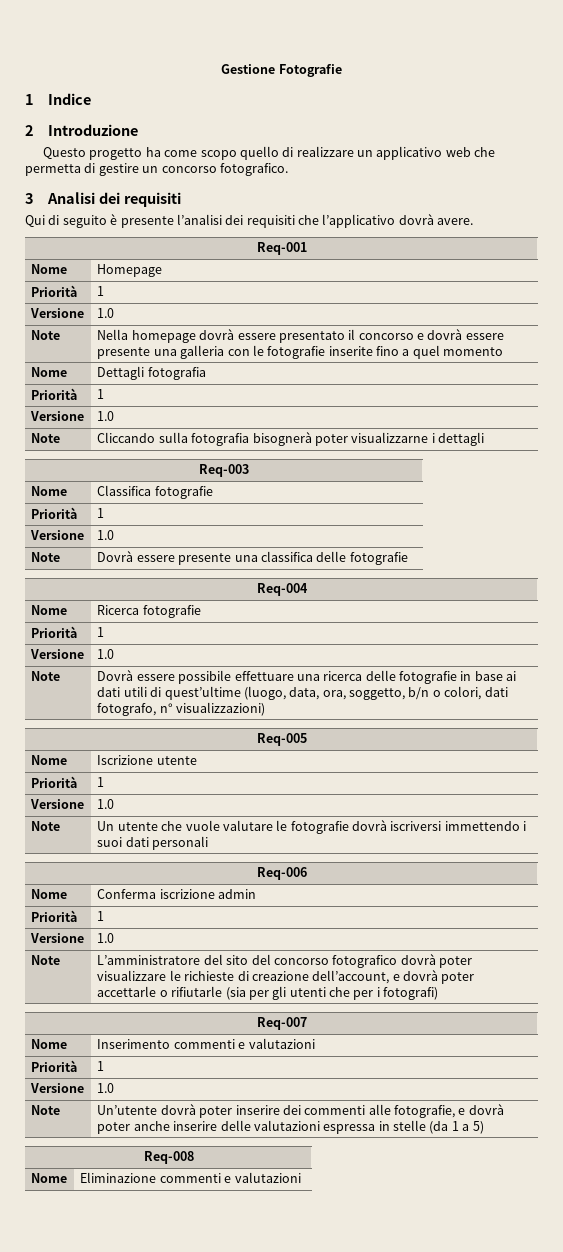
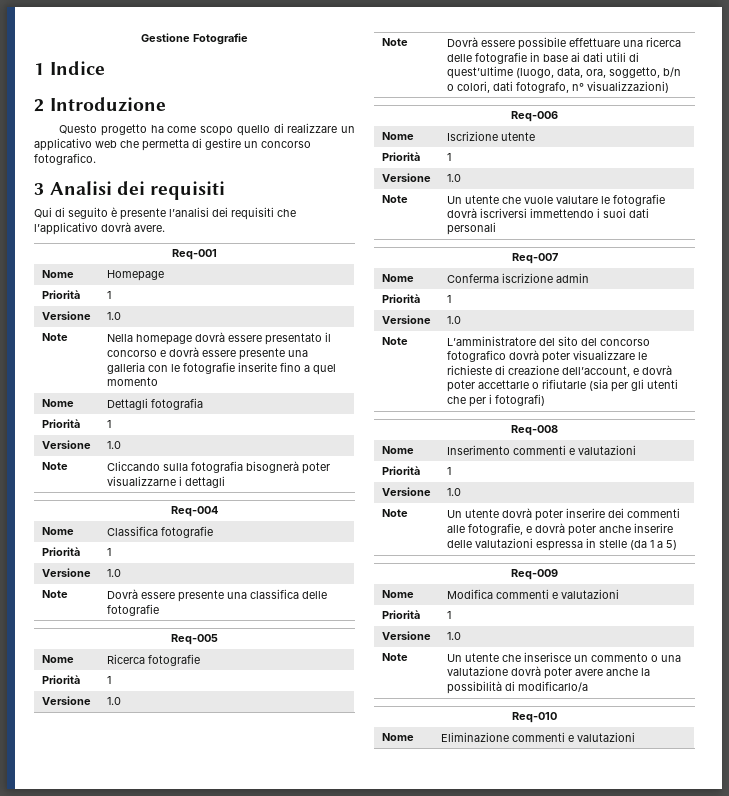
- Req-003
+ Req-004
- Req-004
+ Req-005
- Req-005
+ Req-006
- Req-006
+ Req-007
- Req-007
+ Req-008
- Note | Un’utente dovrà poter inserire dei commenti alle fotografie, e dovrà poter anche inserire delle valutazioni espressa in stelle (da 1 a 5)
+ Note | Un utente dovrà poter inserire dei commenti alle fotografie, e dovrà poter anche inserire delle valutazioni espressa in stelle (da 1 a 5)
- Req-008
+ Req-009
+ Nome | Modifica commenti e valutazioni
+ Priorità | 1
+ Versione | 1.0
+ Note | Un utente che inserisce un commento o una valutazione dovrà poter avere anche la possibilità di modificarlo/a
+ Req-010

